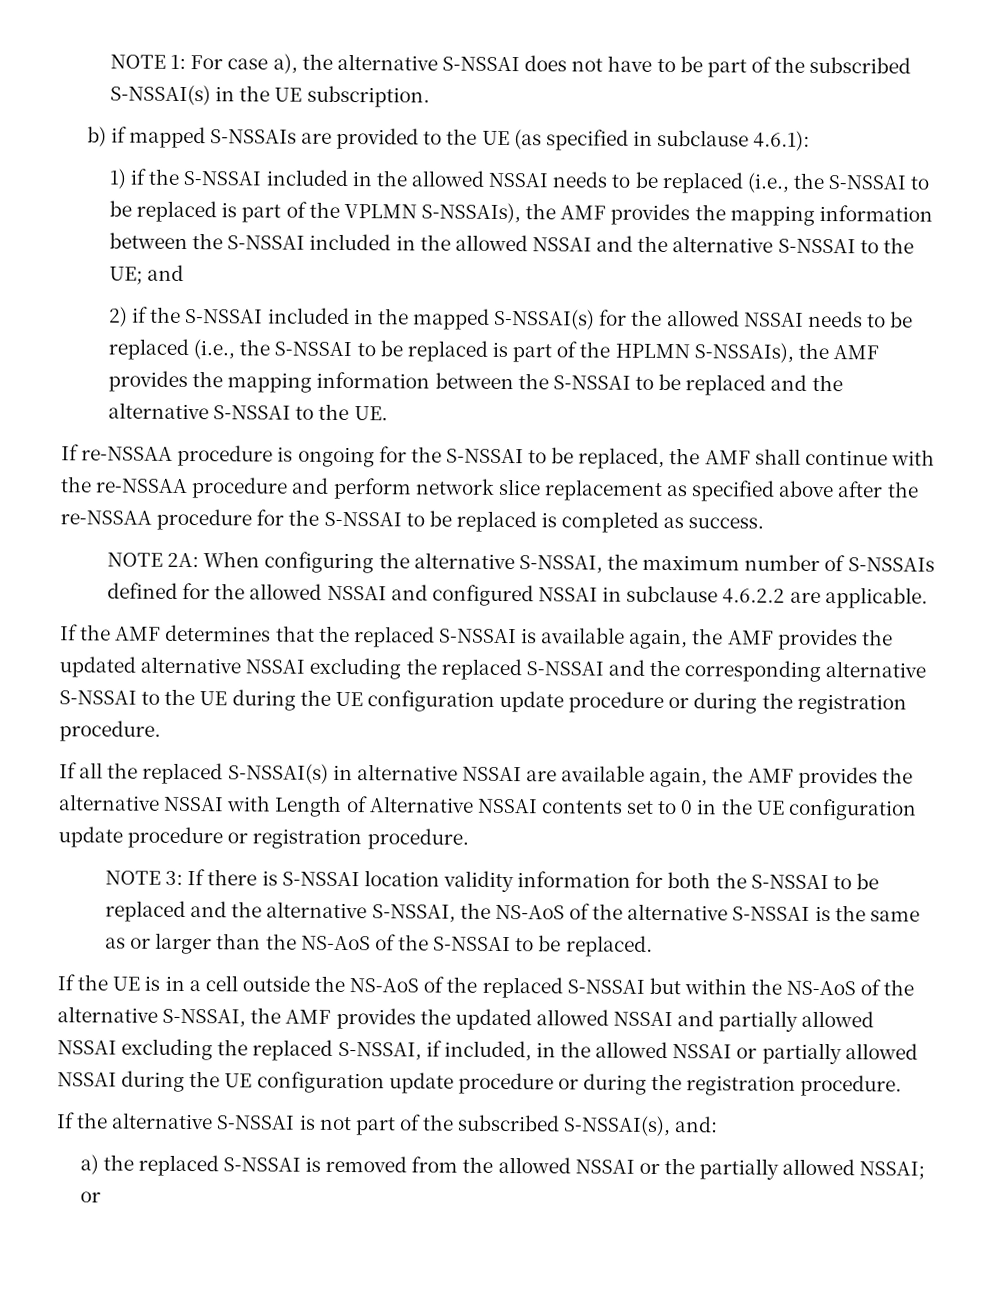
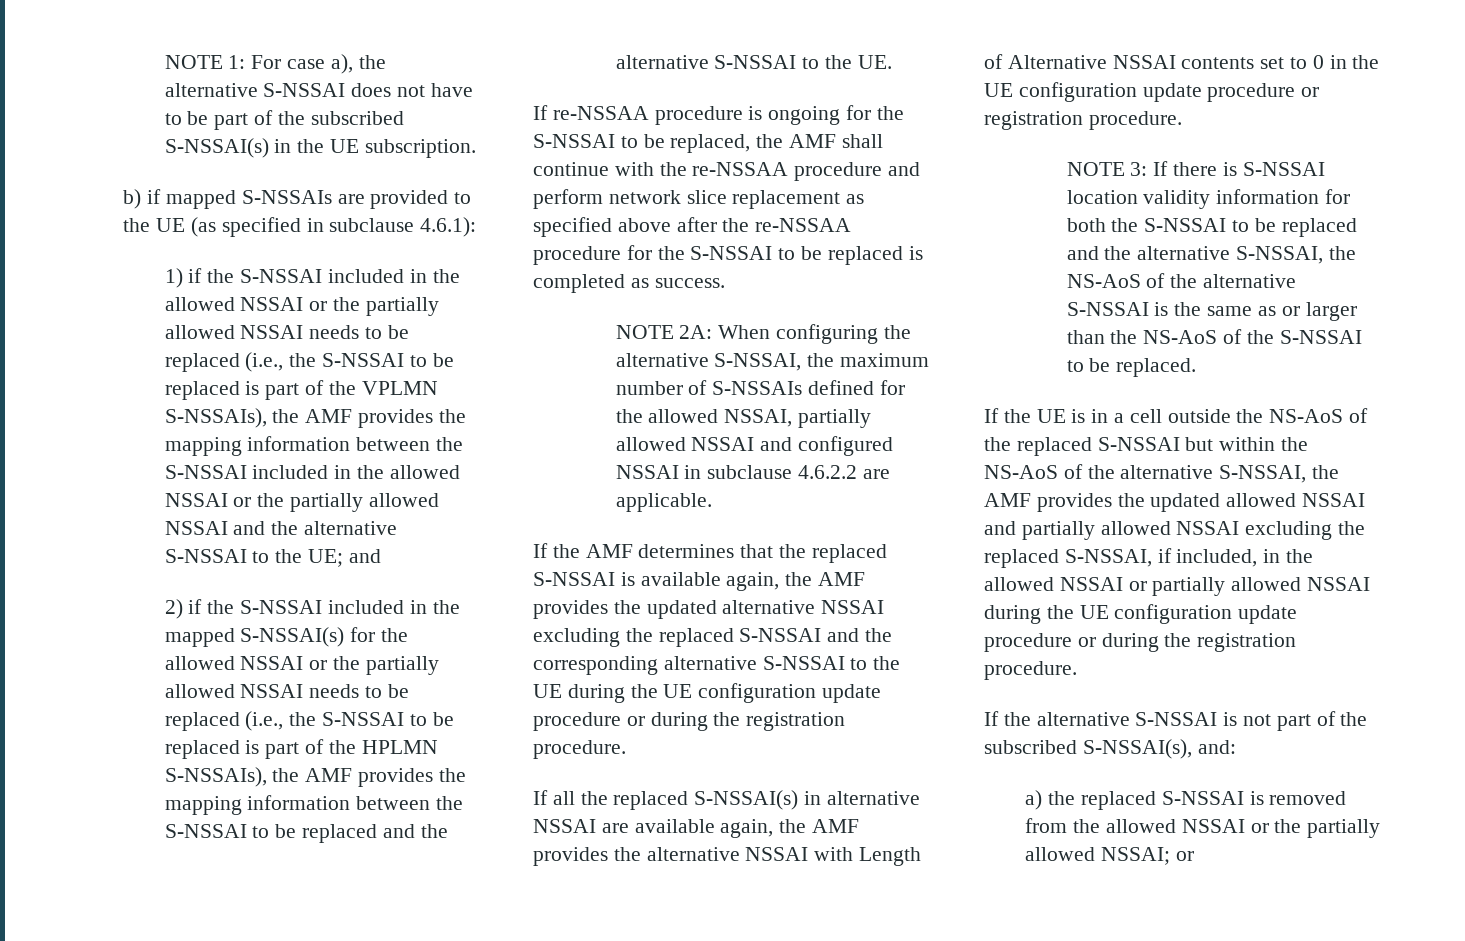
- 1) if the S-NSSAI included in the allowed NSSAI needs to be replaced (i.e., the S-NSSAI to be replaced is part of the VPLMN S-NSSAIs), the AMF provides the mapping information between the S-NSSAI included in the allowed NSSAI and the alternative S-NSSAI to the UE; and
+ 1) if the S-NSSAI included in the allowed NSSAI or the partially allowed NSSAI needs to be replaced (i.e., the S-NSSAI to be replaced is part of the VPLMN S-NSSAIs), the AMF provides the mapping information between the S-NSSAI included in the allowed NSSAI or the partially allowed NSSAI and the alternative S-NSSAI to the UE; and
- 2) if the S-NSSAI included in the mapped S-NSSAI(s) for the allowed NSSAI needs to be replaced (i.e., the S-NSSAI to be replaced is part of the HPLMN S-NSSAIs), the AMF provides the mapping information between the S-NSSAI to be replaced and the alternative S-NSSAI to the UE.
+ 2) if the S-NSSAI included in the mapped S-NSSAI(s) for the allowed NSSAI or the partially allowed NSSAI needs to be replaced (i.e., the S-NSSAI to be replaced is part of the HPLMN S-NSSAIs), the AMF provides the mapping information between the S-NSSAI to be replaced and the alternative S-NSSAI to the UE.
- NOTE 2A: When configuring the alternative S-NSSAI, the maximum number of S-NSSAIs defined for the allowed NSSAI and configured NSSAI in subclause 4.6.2.2 are applicable.
+ NOTE 2A: When configuring the alternative S-NSSAI, the maximum number of S-NSSAIs defined for the allowed NSSAI, partially allowed NSSAI and configured NSSAI in subclause 4.6.2.2 are applicable.

